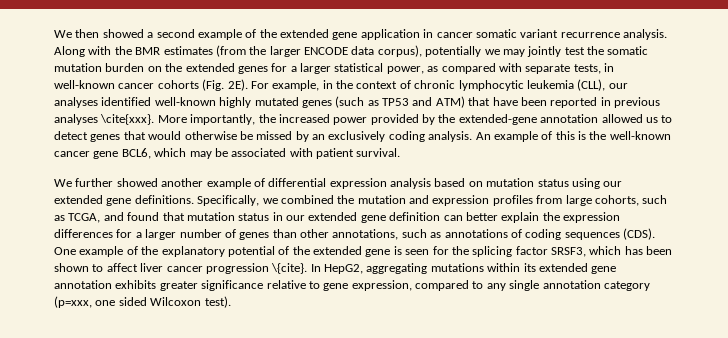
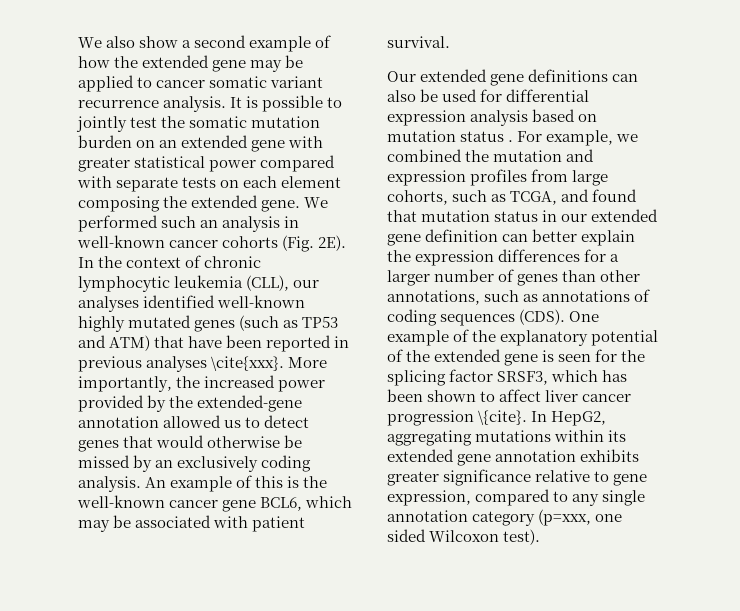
- We then showed a second example of the extended gene application in cancer somatic variant recurrence analysis.
+ We also show a second example of how the extended gene may be applied to cancer somatic variant recurrence analysis.
- Along with the BMR estimates (from the larger ENCODE data corpus), potentially we may jointly test the somatic mutation burden on the extended genes for a larger statistical power, as compared with separate tests, in well-known cancer cohorts (Fig. 2E).
+ It is possible to jointly test the somatic mutation burden on an extended gene with greater statistical power compared with separate tests on each element composing the extended gene. We performed such an analysis in well-known cancer cohorts (Fig. 2E).
- For example, in the context of chronic lymphocytic leukemia (CLL), our analyses identified well-known highly mutated genes (such as TP53 and ATM) that have been reported in previous analyses \cite{xxx}.
+ In the context of chronic lymphocytic leukemia (CLL), our analyses identified well-known highly mutated genes (such as TP53 and ATM) that have been reported in previous analyses \cite{xxx}.
- We further showed another example of differential expression analysis based on mutation status using our extended gene definitions. Specifically, we combined the mutation and expression profiles from large cohorts, such as TCGA, and found that mutation status in our extended gene definition can better explain the expression differences for a larger number of genes than other annotations, such as annotations of coding sequences (CDS).
+ Our extended gene definitions can also be used for differential expression analysis based on mutation status . For example, we combined the mutation and expression profiles from large cohorts, such as TCGA, and found that mutation status in our extended gene definition can better explain the expression differences for a larger number of genes than other annotations, such as annotations of coding sequences (CDS).

